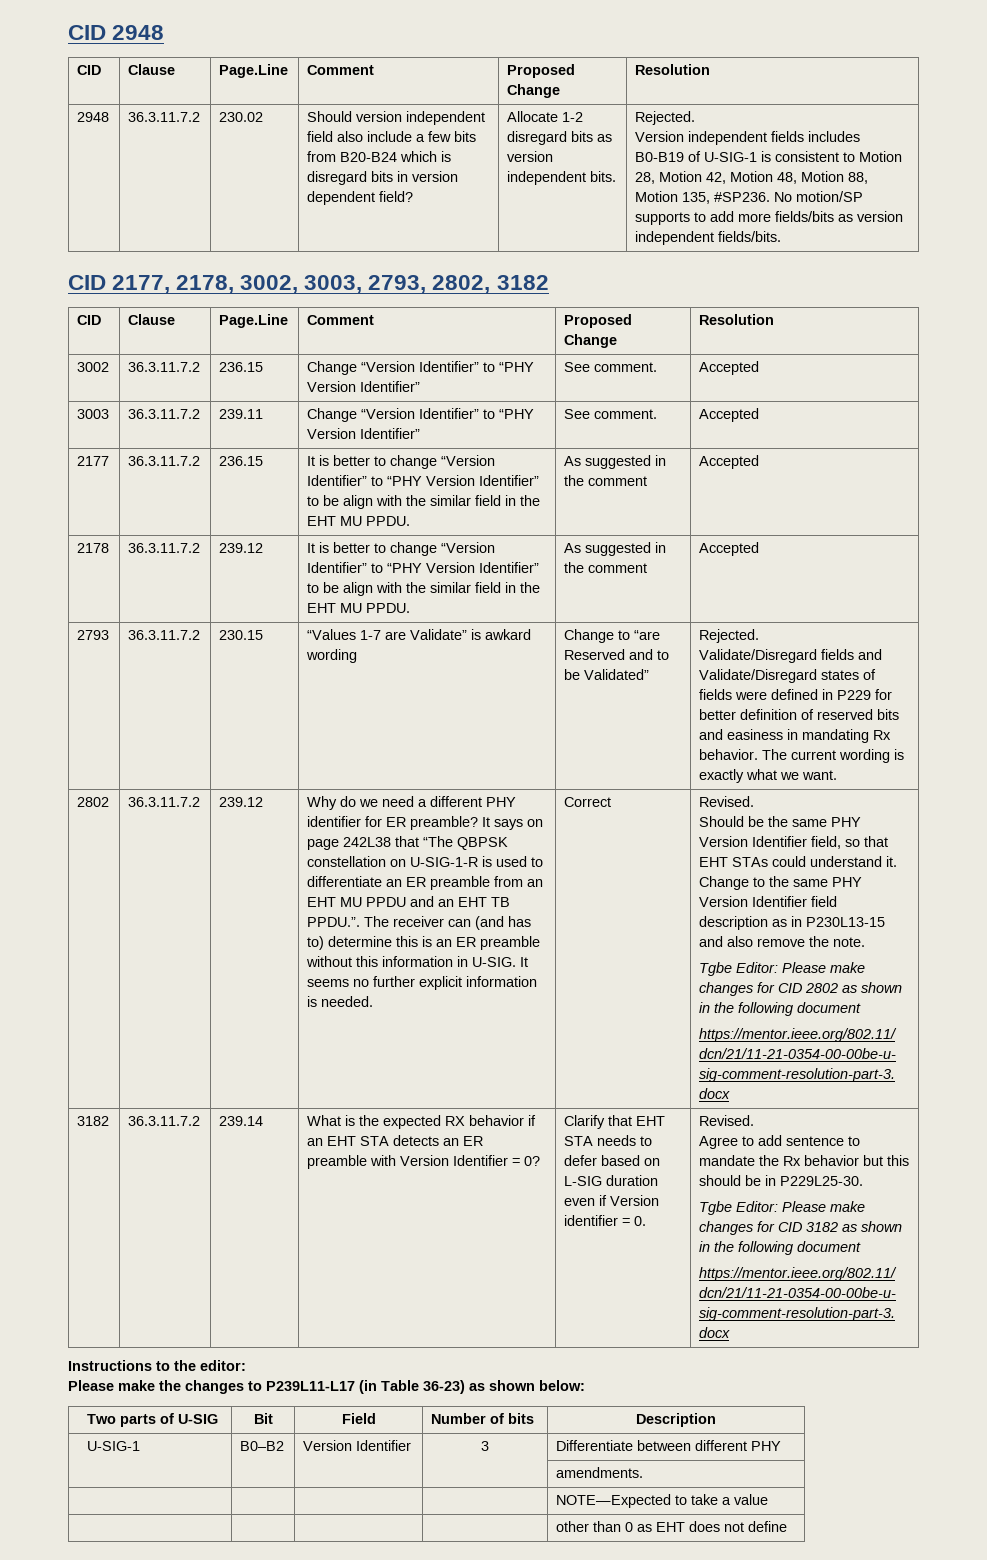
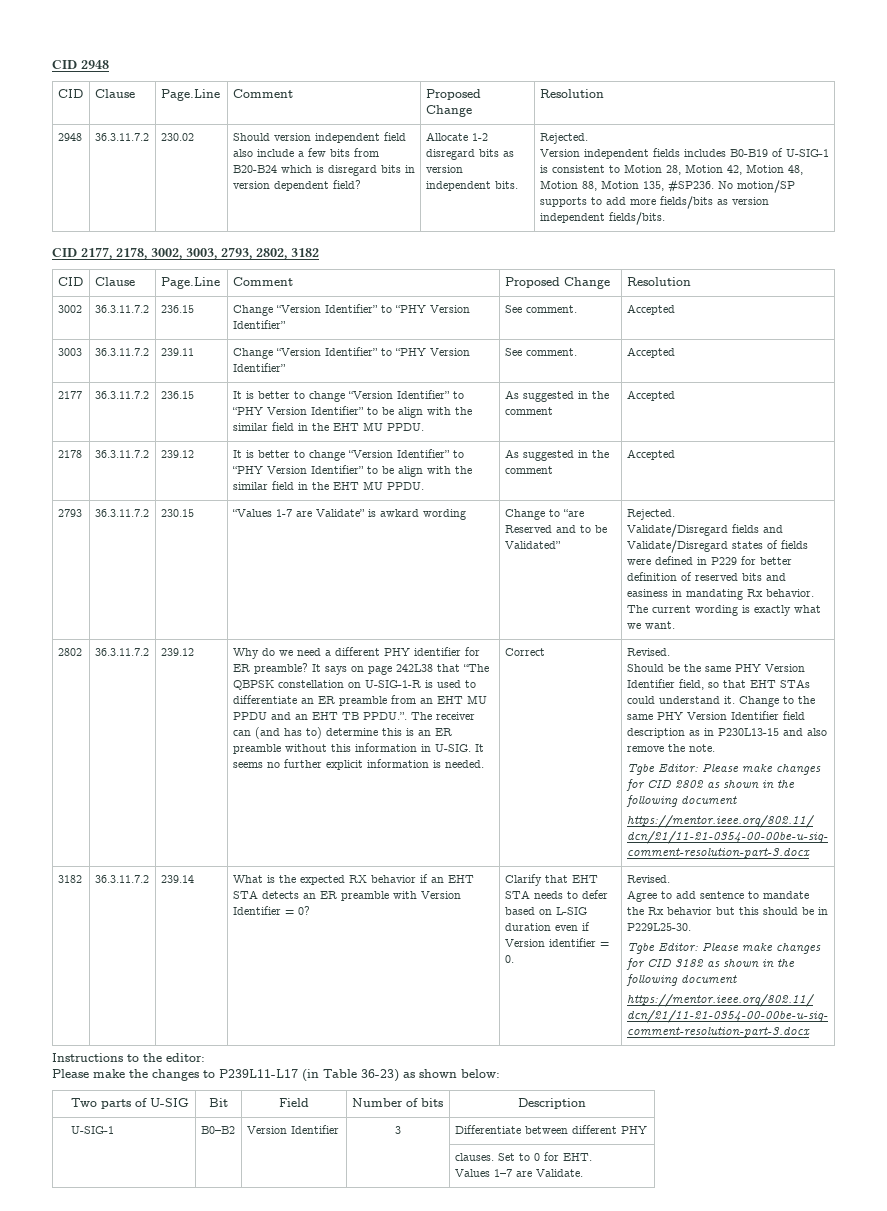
- | | | | amendments.
- | | | | NOTE—Expected to take a value
- | | | | other than 0 as EHT does not define
+ | | | | clauses. Set to 0 for EHT.
+ Values 1–7 are Validate.

